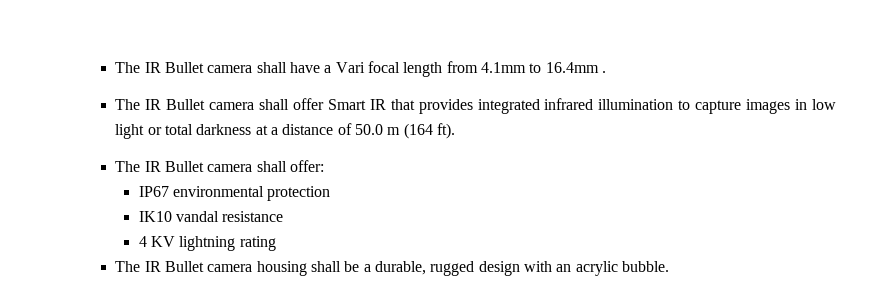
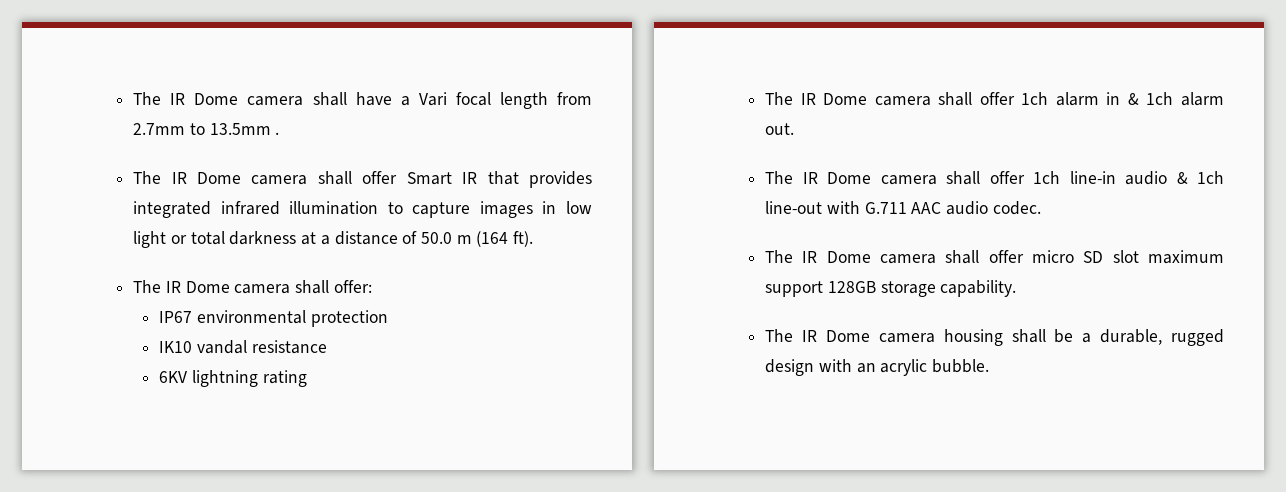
- The IR Bullet camera shall have a Vari focal length from 4.1mm to 16.4mm .
+ The IR Dome camera shall have a Vari focal length from 2.7mm to 13.5mm .
- The IR Bullet camera shall offer Smart IR that provides integrated infrared illumination to capture images in low light or total darkness at a distance of 50.0 m (164 ft).
+ The IR Dome camera shall offer Smart IR that provides integrated infrared illumination to capture images in low light or total darkness at a distance of 50.0 m (164 ft).
- The IR Bullet camera shall offer:
+ The IR Dome camera shall offer:
- 4 KV lightning rating
+ 6KV lightning rating
- The IR Bullet camera housing shall be a durable, rugged design with an acrylic bubble.
+ The IR Dome camera shall offer 1ch alarm in & 1ch alarm out.
+ The IR Dome camera shall offer 1ch line-in audio & 1ch line-out with G.711 AAC audio codec.
+ The IR Dome camera shall offer micro SD slot maximum support 128GB storage capability.
+ The IR Dome camera housing shall be a durable, rugged design with an acrylic bubble.

